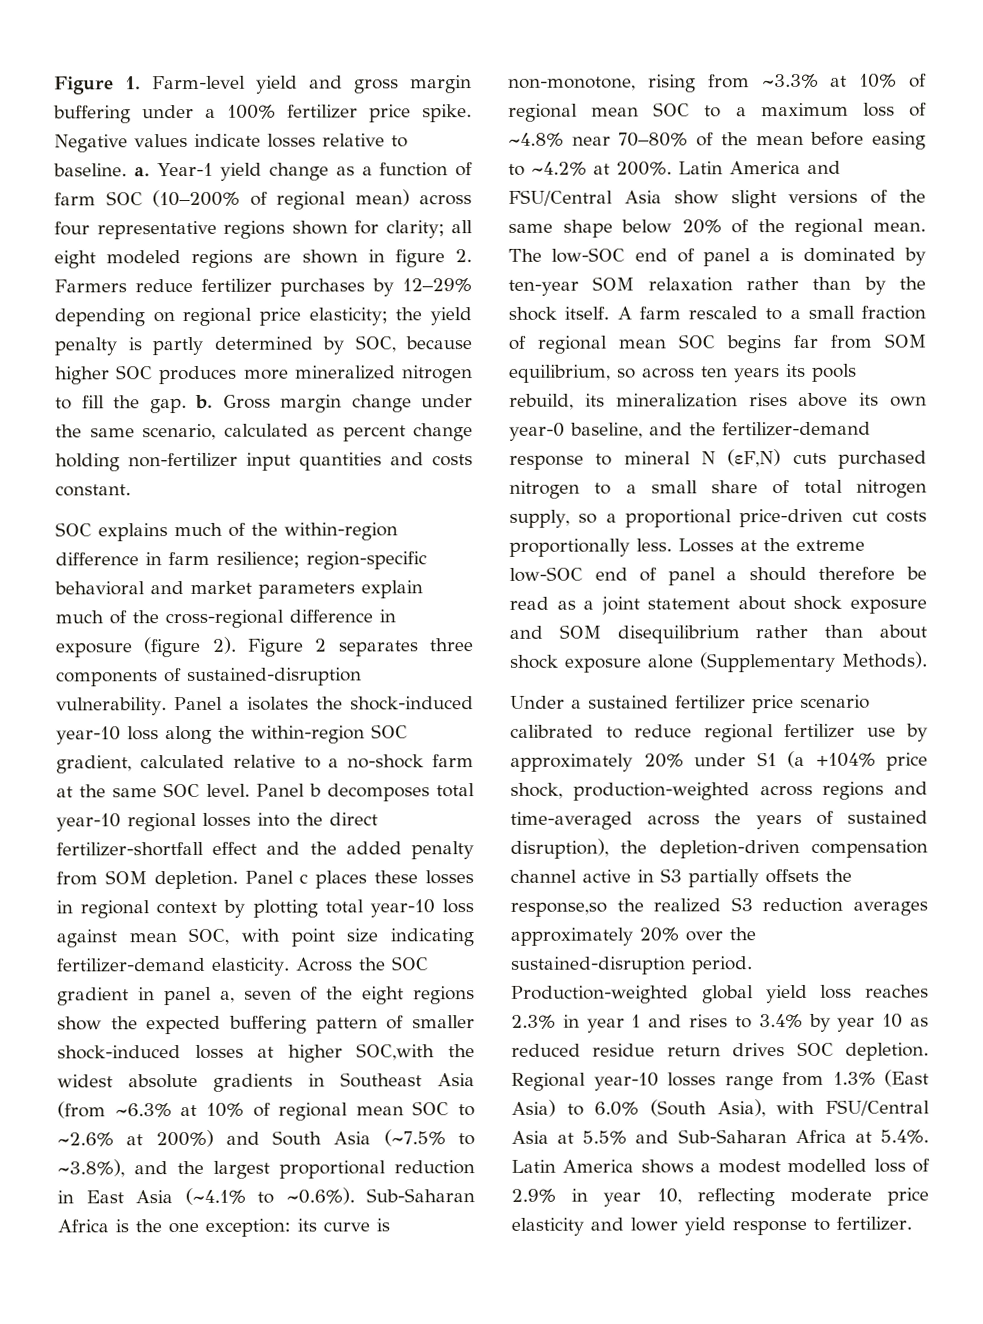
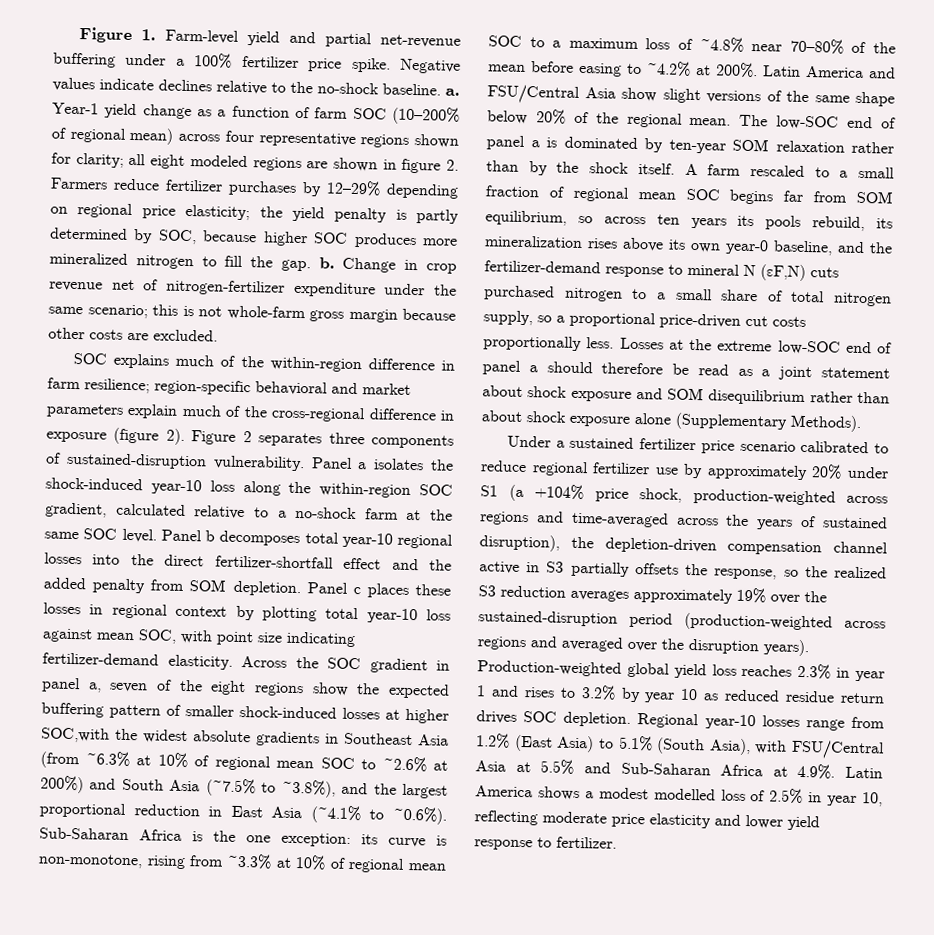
- Figure 1. Farm-level yield and gross margin buffering under a 100% fertilizer price spike.
+ Figure 1. Farm-level yield and partial net-revenue buffering under a 100% fertilizer price spike.
- Negative values indicate losses relative to baseline. a.
+ Negative values indicate declines relative to the no-shock baseline. a.
- Gross margin change under the same scenario, calculated as percent change holding non-fertilizer input quantities and costs constant.
+ Change in crop revenue net of nitrogen-fertilizer expenditure under the same scenario; this is not whole-farm gross margin because other costs are excluded.
- Under a sustained fertilizer price scenario calibrated to reduce regional fertilizer use by approximately 20% under S1 (a +104% price shock, production-weighted across regions and time-averaged across the years of sustained disruption), the depletion-driven compensation channel active in S3 partially offsets the response,so the realized S3 reduction averages approximately 20% over the sustained-disruption period.
+ Under a sustained fertilizer price scenario calibrated to reduce regional fertilizer use by approximately 20% under S1 (a +104% price shock, production-weighted across regions and time-averaged across the years of sustained disruption), the depletion-driven compensation channel active in S3 partially offsets the response, so the realized S3 reduction averages approximately 19% over the sustained-disruption period (production-weighted across regions and averaged over the disruption years).
- Production-weighted global yield loss reaches 2.3% in year 1 and rises to 3.4% by year 10 as reduced residue return drives SOC depletion.
+ Production-weighted global yield loss reaches 2.3% in year 1 and rises to 3.2% by year 10 as reduced residue return drives SOC depletion.
- Regional year-10 losses range from 1.3% (East Asia) to 6.0% (South Asia), with FSU/Central Asia at 5.5% and Sub-Saharan Africa at 5.4%. Latin America shows a modest modelled loss of 2.9% in year 10, reflecting moderate price elasticity and lower yield response to fertilizer.
+ Regional year-10 losses range from 1.2% (East Asia) to 5.1% (South Asia), with FSU/Central Asia at 5.5% and Sub-Saharan Africa at 4.9%. Latin America shows a modest modelled loss of 2.5% in year 10, reflecting moderate price elasticity and lower yield response to fertilizer.

